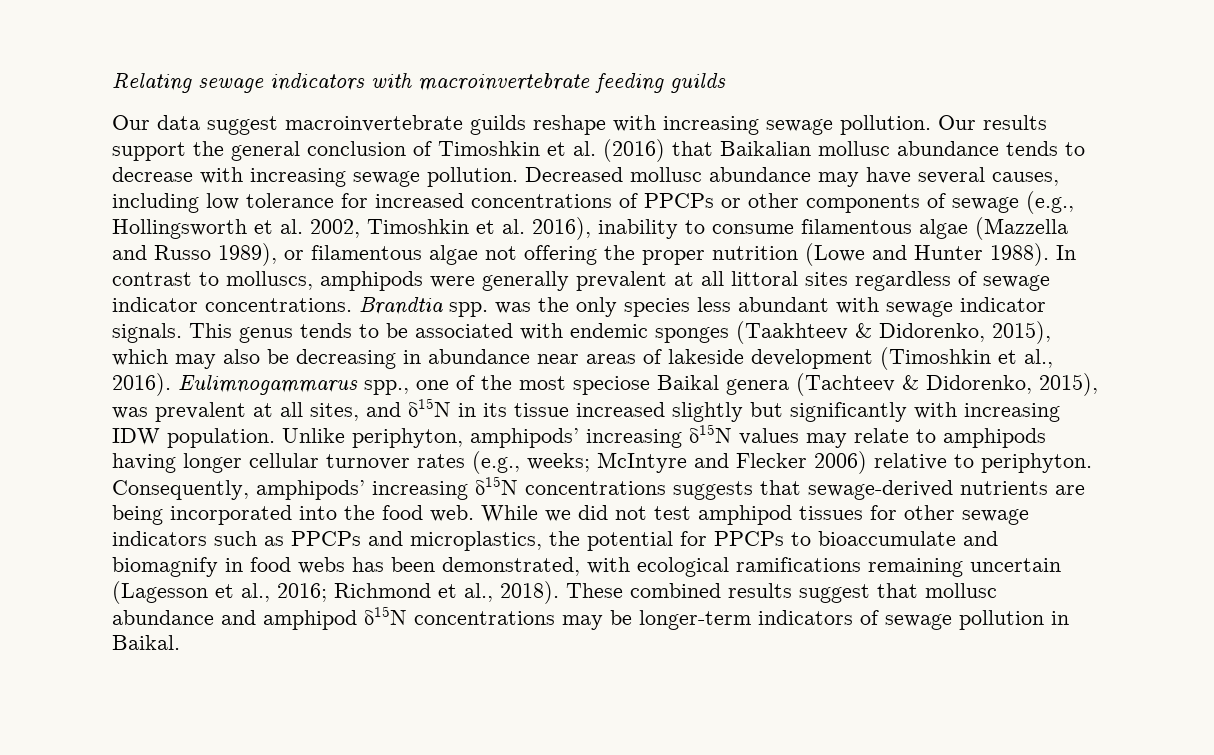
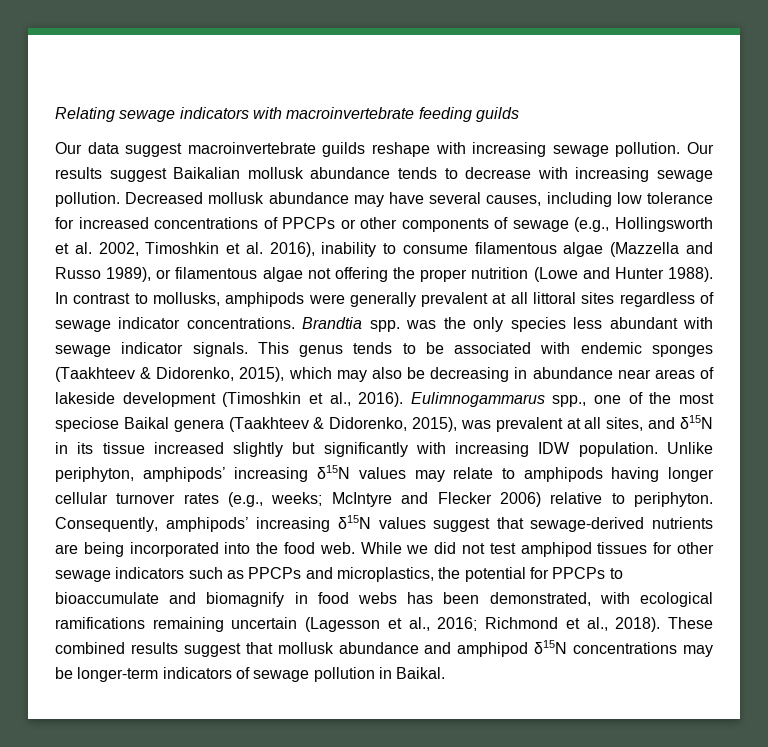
- Our results support the general conclusion of Timoshkin et al. (2016) that Baikalian mollusc abundance tends to decrease with increasing sewage pollution.
+ Our results suggest Baikalian mollusk abundance tends to decrease with increasing sewage pollution.
- Decreased mollusc abundance may have several causes, including low tolerance for increased concentrations of PPCPs or other components of sewage (e.g., Hollingsworth et al. 2002, Timoshkin et al. 2016), inability to consume filamentous algae (Mazzella and Russo 1989), or filamentous algae not offering the proper nutrition (Lowe and Hunter 1988).
+ Decreased mollusk abundance may have several causes, including low tolerance for increased concentrations of PPCPs or other components of sewage (e.g., Hollingsworth et al. 2002, Timoshkin et al. 2016), inability to consume filamentous algae (Mazzella and Russo 1989), or filamentous algae not offering the proper nutrition (Lowe and Hunter 1988).
- In contrast to molluscs, amphipods were generally prevalent at all littoral sites regardless of sewage indicator concentrations.
+ In contrast to mollusks, amphipods were generally prevalent at all littoral sites regardless of sewage indicator concentrations.
- Eulimnogammarus spp., one of the most speciose Baikal genera (Tachteev & Didorenko, 2015), was prevalent at all sites, and δ15N in its tissue increased slightly but significantly with increasing IDW population.
+ Eulimnogammarus spp., one of the most speciose Baikal genera (Taakhteev & Didorenko, 2015), was prevalent at all sites, and δ15N in its tissue increased slightly but significantly with increasing IDW population.
- Consequently, amphipods’ increasing δ15N concentrations suggests that sewage-derived nutrients are being incorporated into the food web.
+ Consequently, amphipods’ increasing δ15N values suggest that sewage-derived nutrients are being incorporated into the food web.
- These combined results suggest that mollusc abundance and amphipod δ15N concentrations may be longer-term indicators of sewage pollution in Baikal.
+ These combined results suggest that mollusk abundance and amphipod δ15N concentrations may be longer-term indicators of sewage pollution in Baikal.

